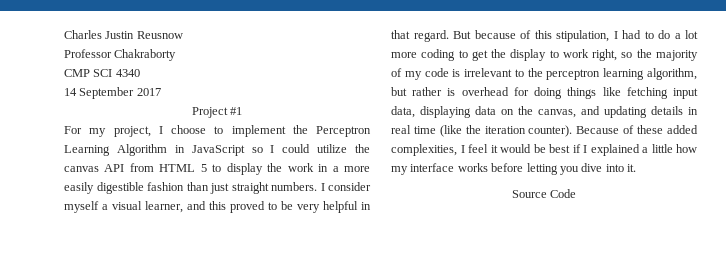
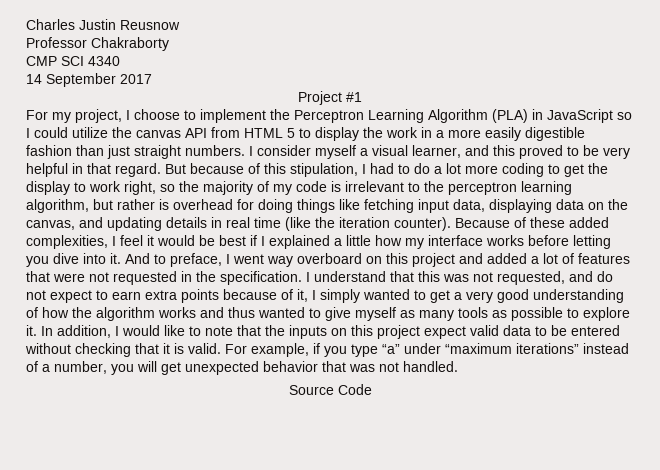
- For my project, I choose to implement the Perceptron Learning Algorithm in JavaScript so I could utilize the canvas API from HTML 5 to display the work in a more easily digestible fashion than just straight numbers.
+ For my project, I choose to implement the Perceptron Learning Algorithm (PLA) in JavaScript so I could utilize the canvas API from HTML 5 to display the work in a more easily digestible fashion than just straight numbers.
+ And to preface, I went way overboard on this project and added a lot of features that were not requested in the specification. I understand that this was not requested, and do not expect to earn extra points because of it, I simply wanted to get a very good understanding of how the algorithm works and thus wanted to give myself as many tools as possible to explore it. In addition, I would like to note that the inputs on this project expect valid data to be entered without checking that it is valid. For example, if you type “a” under “maximum iterations” instead of a number, you will get unexpected behavior that was not handled.

